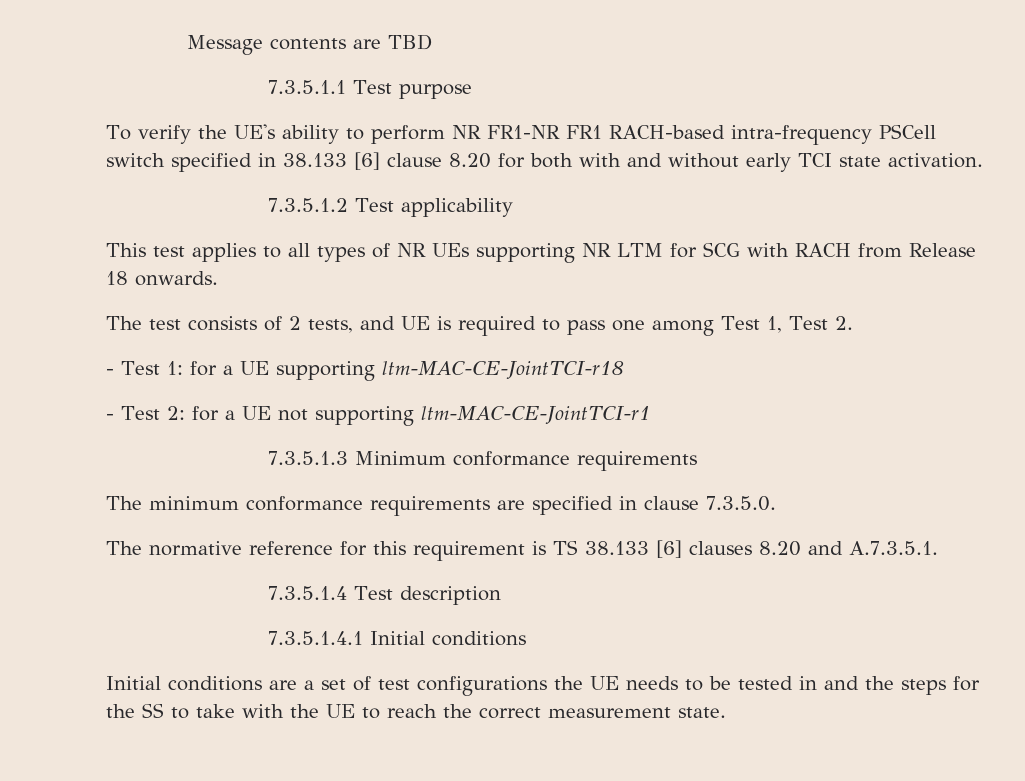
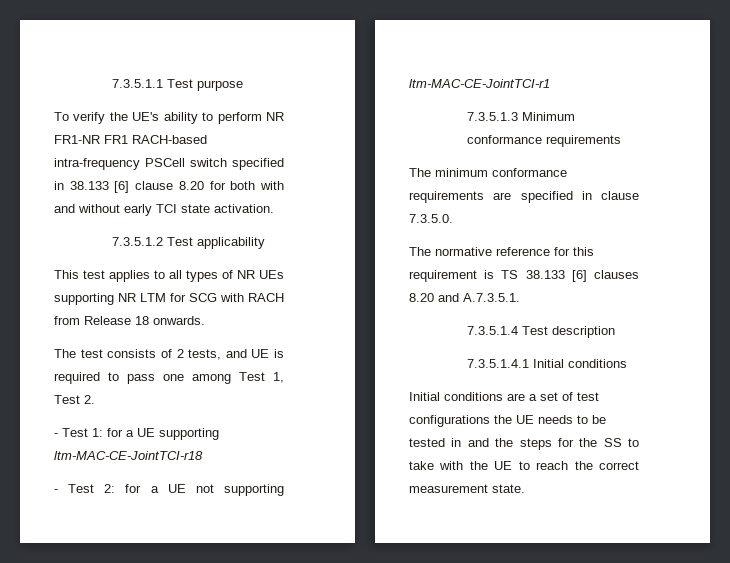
- Message contents are TBD

